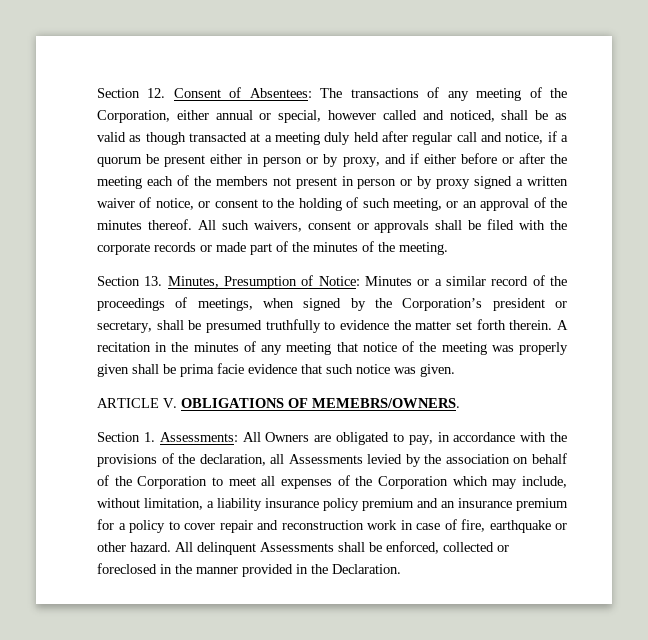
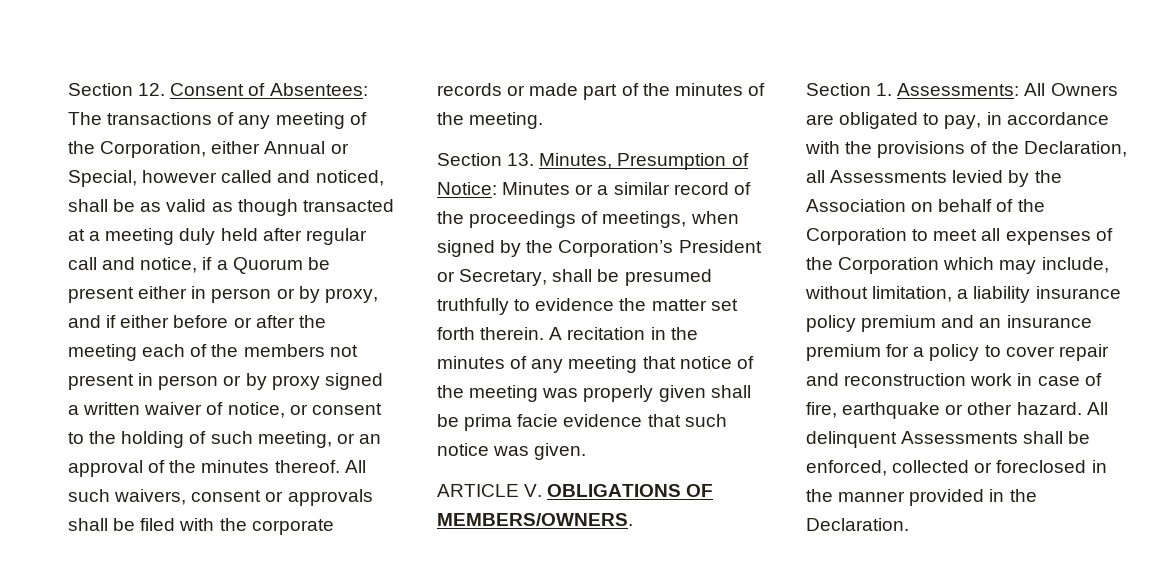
- The transactions of any meeting of the Corporation, either annual or special, however called and noticed, shall be as valid as though transacted at a meeting duly held after regular call and notice, if a quorum be present either in person or by proxy, and if either before or after the meeting each of the members not present in person or by proxy signed a written waiver of notice, or consent to the holding of such meeting, or an approval of the minutes thereof.
+ The transactions of any meeting of the Corporation, either Annual or Special, however called and noticed, shall be as valid as though transacted at a meeting duly held after regular call and notice, if a Quorum be present either in person or by proxy, and if either before or after the meeting each of the members not present in person or by proxy signed a written waiver of notice, or consent to the holding of such meeting, or an approval of the minutes thereof.
- Section 13. Minutes, Presumption of Notice: Minutes or a similar record of the proceedings of meetings, when signed by the Corporation’s president or secretary, shall be presumed truthfully to evidence the matter set forth therein.
+ Section 13. Minutes, Presumption of Notice: Minutes or a similar record of the proceedings of meetings, when signed by the Corporation’s President or Secretary, shall be presumed truthfully to evidence the matter set forth therein.
- ARTICLE V. OBLIGATIONS OF MEMEBRS/OWNERS.
+ ARTICLE V. OBLIGATIONS OF MEMBERS/OWNERS.
- All Owners are obligated to pay, in accordance with the provisions of the declaration, all Assessments levied by the association on behalf of the Corporation to meet all expenses of the Corporation which may include, without limitation, a liability insurance policy premium and an insurance premium for a policy to cover repair and reconstruction work in case of fire, earthquake or other hazard.
+ All Owners are obligated to pay, in accordance with the provisions of the Declaration, all Assessments levied by the Association on behalf of the Corporation to meet all expenses of the Corporation which may include, without limitation, a liability insurance policy premium and an insurance premium for a policy to cover repair and reconstruction work in case of fire, earthquake or other hazard.

